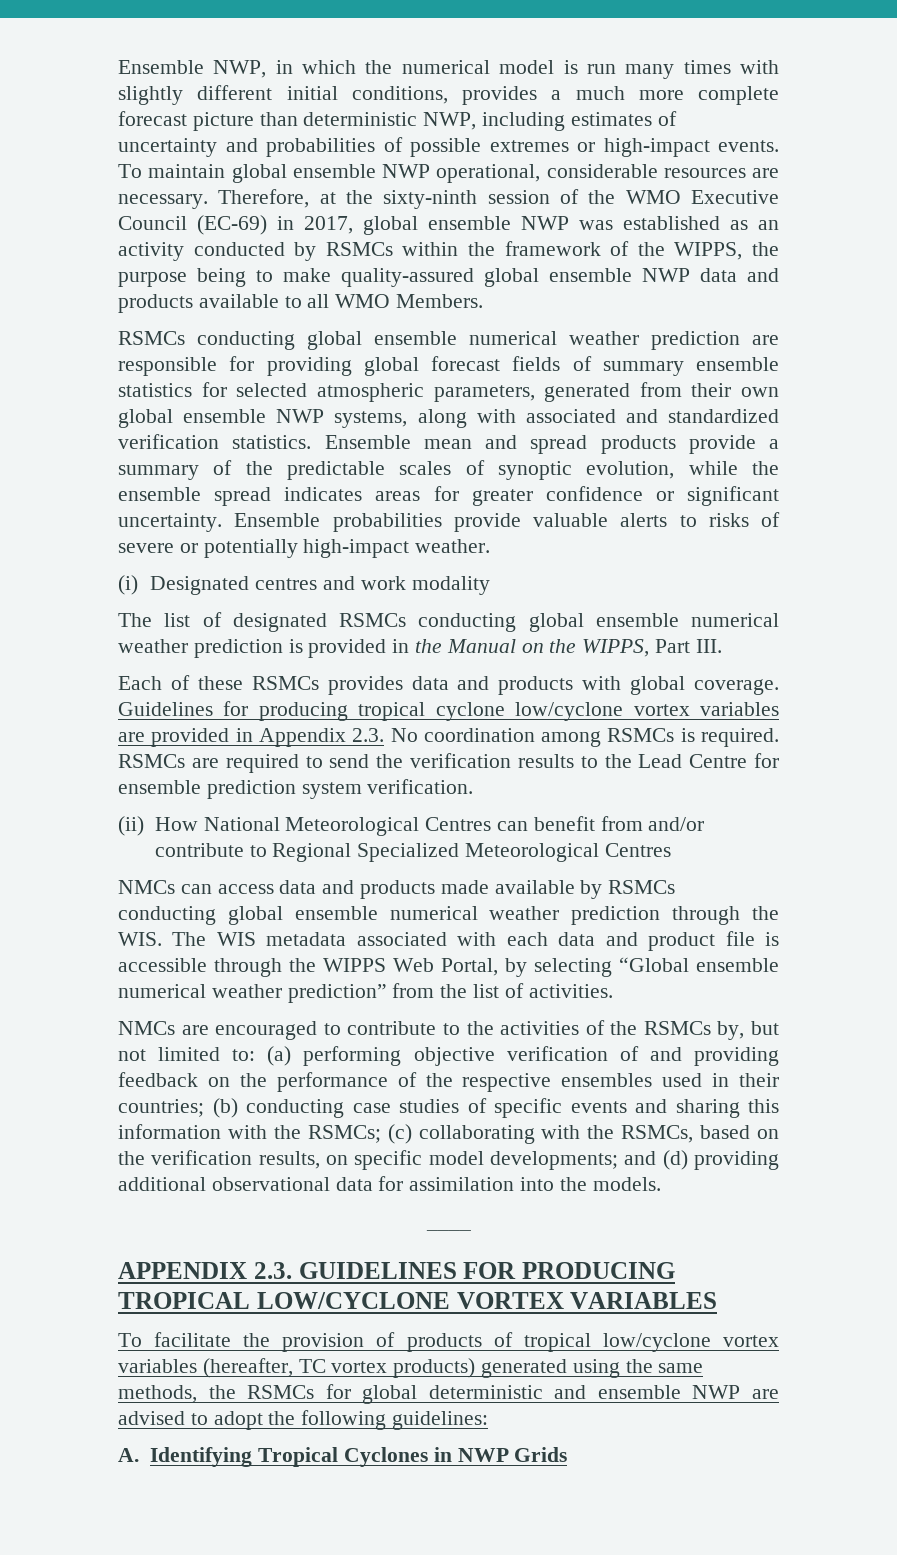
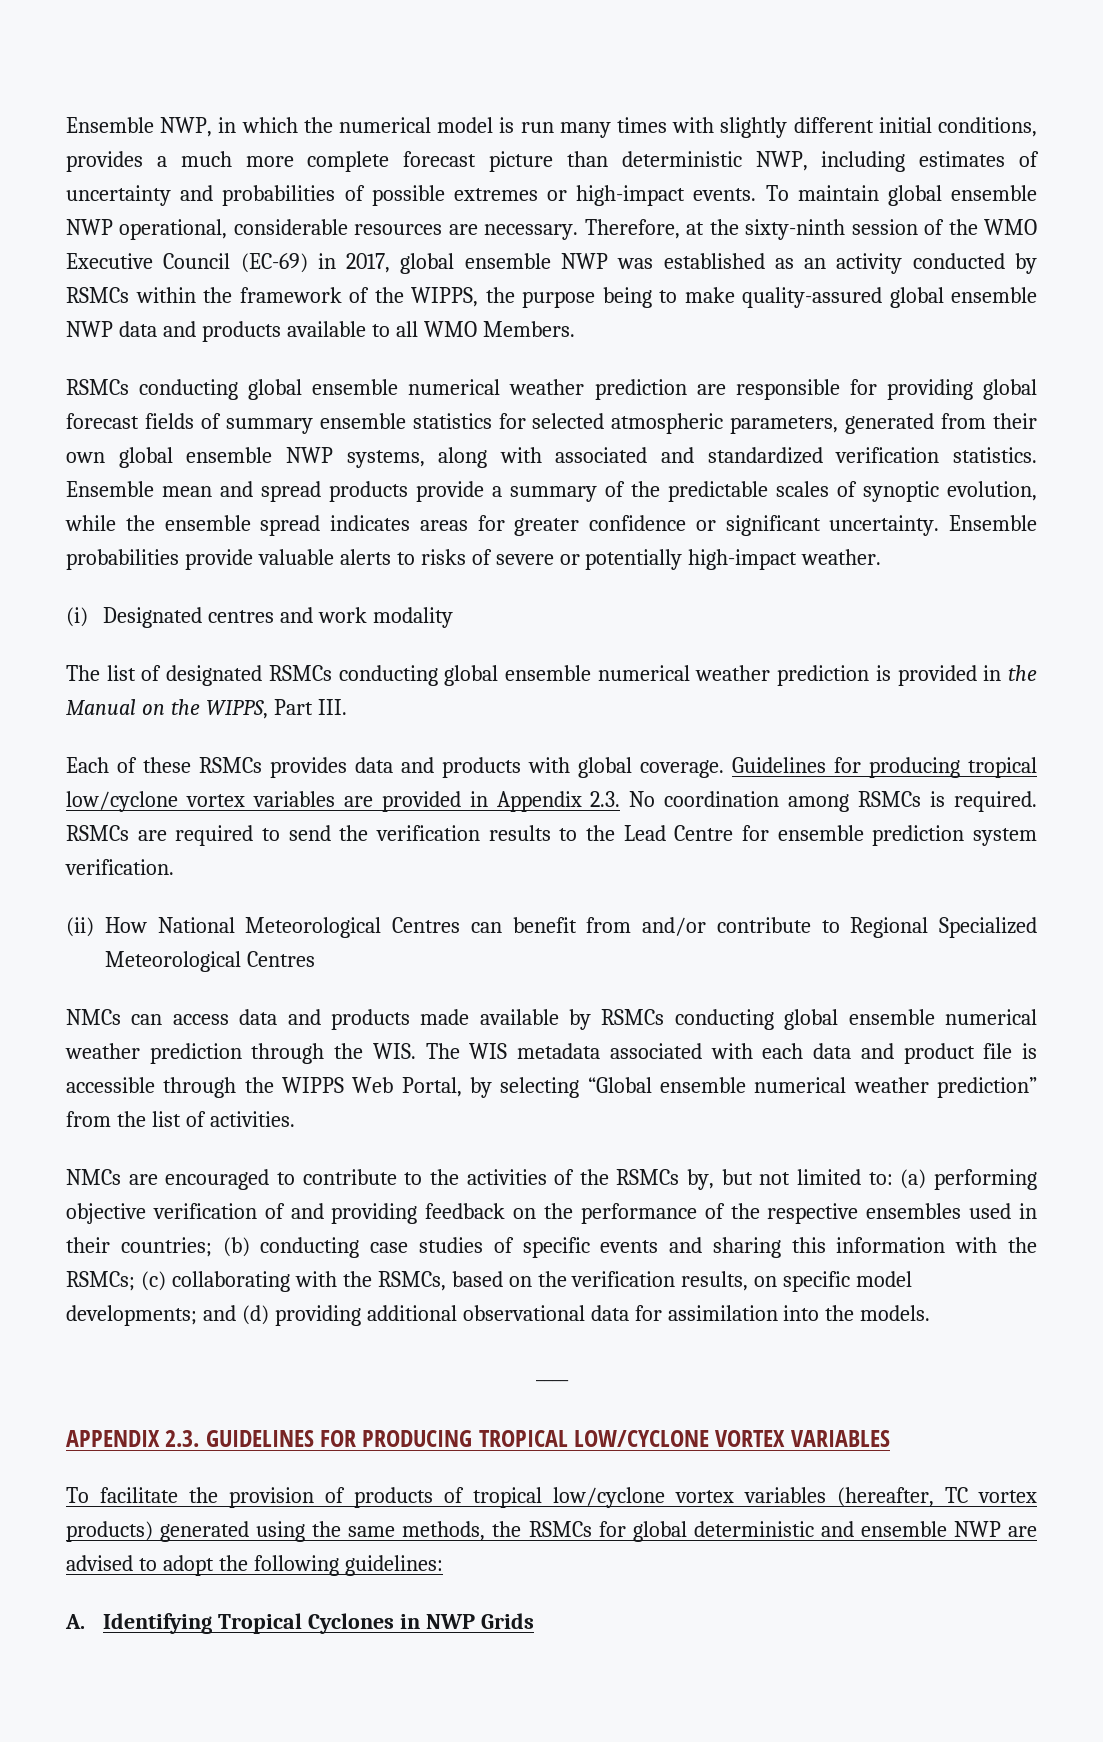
- Guidelines for producing tropical cyclone low/cyclone vortex variables are provided in Appendix 2.3. No coordination among RSMCs is required.
+ Guidelines for producing tropical low/cyclone vortex variables are provided in Appendix 2.3. No coordination among RSMCs is required.

